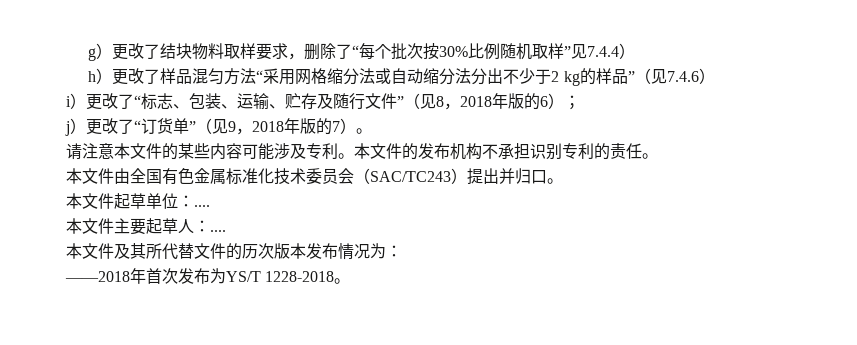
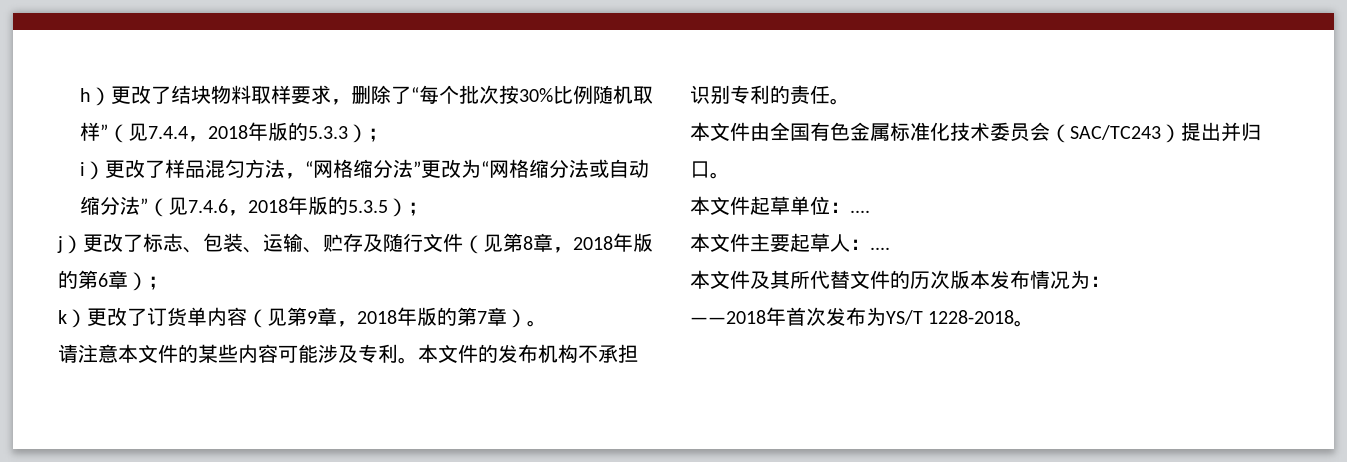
- g）更改了结块物料取样要求，删除了“每个批次按30%比例随机取样”见7.4.4）
- h）更改了样品混匀方法“采用网格缩分法或自动缩分法分出不少于2 kg的样品”（见7.4.6）
- i）更改了“标志、包装、运输、贮存及随行文件”（见8，2018年版的6）；
- j）更改了“订货单”（见9，2018年版的7）。
+ h）更改了结块物料取样要求，删除了“每个批次按30%比例随机取样”（见7.4.4，2018年版的5.3.3）；
+ i）更改了样品混匀方法，“网格缩分法”更改为“网格缩分法或自动缩分法”（见7.4.6，2018年版的5.3.5）；
+ j）更改了标志、包装、运输、贮存及随行文件（见第8章，2018年版的第6章）；
+ k）更改了订货单内容（见第9章，2018年版的第7章）。

